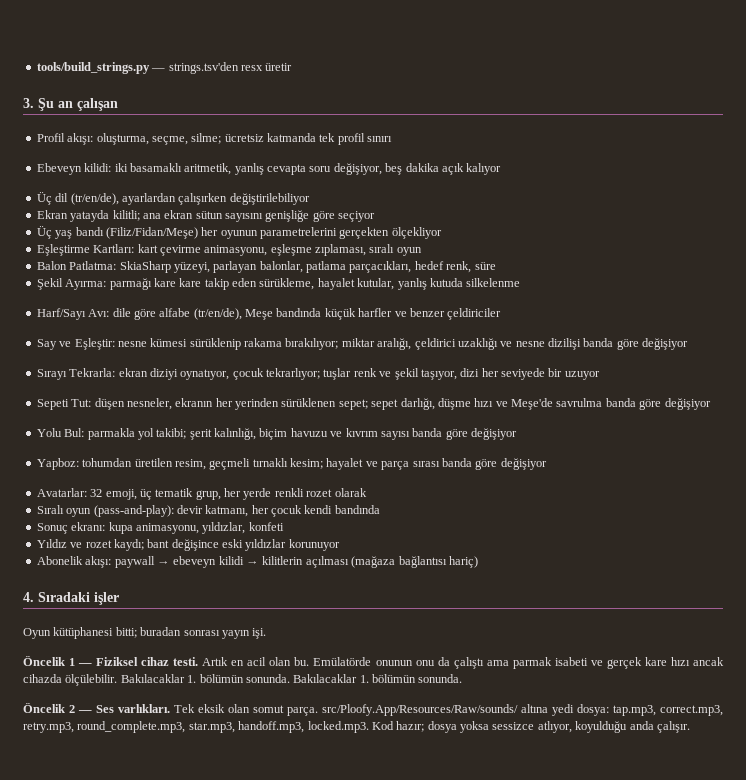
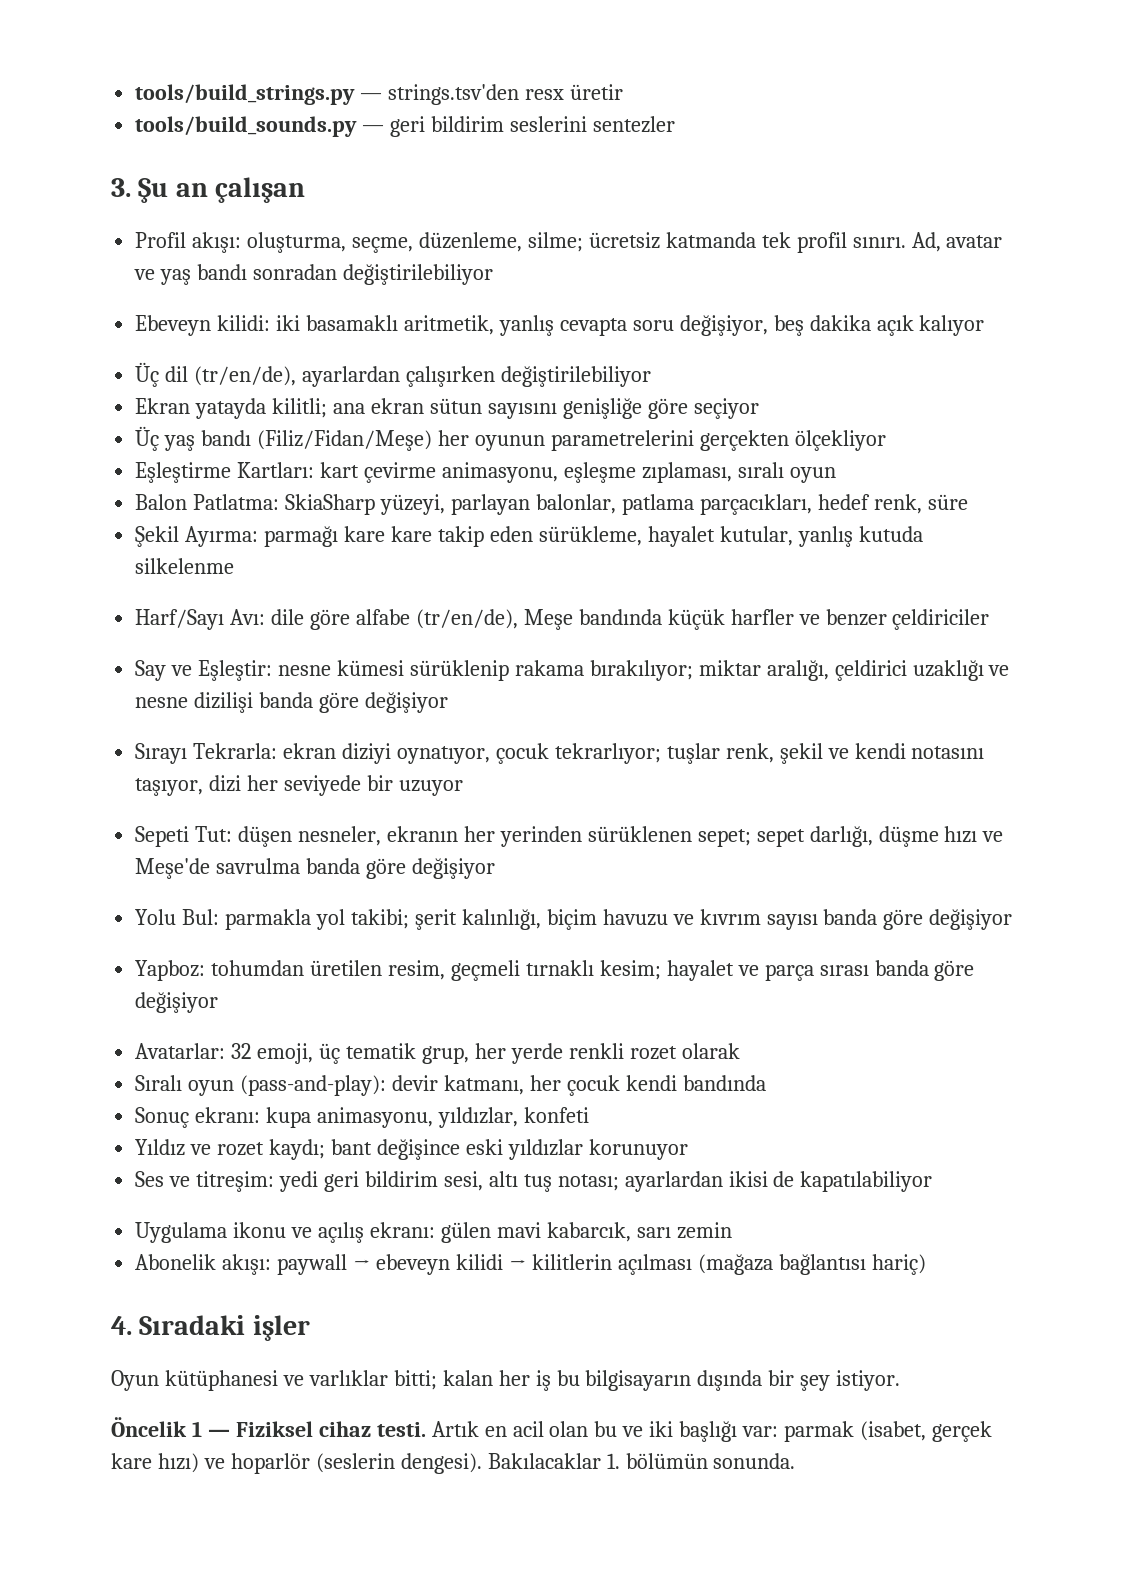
+ tools/build_sounds.py — geri bildirim seslerini sentezler
- Profil akışı: oluşturma, seçme, silme; ücretsiz katmanda tek profil sınırı
+ Profil akışı: oluşturma, seçme, düzenleme, silme; ücretsiz katmanda tek profil sınırı. Ad, avatar ve yaş bandı sonradan değiştirilebiliyor
- Sırayı Tekrarla: ekran diziyi oynatıyor, çocuk tekrarlıyor; tuşlar renk ve şekil taşıyor, dizi her seviyede bir uzuyor
+ Sırayı Tekrarla: ekran diziyi oynatıyor, çocuk tekrarlıyor; tuşlar renk, şekil ve kendi notasını taşıyor, dizi her seviyede bir uzuyor
+ Ses ve titreşim: yedi geri bildirim sesi, altı tuş notası; ayarlardan ikisi de kapatılabiliyor
+ Uygulama ikonu ve açılış ekranı: gülen mavi kabarcık, sarı zemin
- Oyun kütüphanesi bitti; buradan sonrası yayın işi.
+ Oyun kütüphanesi ve varlıklar bitti; kalan her iş bu bilgisayarın dışında bir şey istiyor.
- Artık en acil olan bu. Emülatörde onunun onu da çalıştı ama parmak isabeti ve gerçek kare hızı ancak cihazda ölçülebilir. Bakılacaklar 1. bölümün sonunda. Bakılacaklar 1. bölümün sonunda.
- Öncelik 2 — Ses varlıkları. Tek eksik olan somut parça. src/Ploofy.App/Resources/Raw/sounds/ altına yedi dosya: tap.mp3, correct.mp3, retry.mp3, round_complete.mp3, star.mp3, handoff.mp3, locked.mp3. Kod hazır; dosya yoksa sessizce atlıyor, koyulduğu anda çalışır.
+ Artık en acil olan bu ve iki başlığı var: parmak (isabet, gerçek kare hızı) ve hoparlör (seslerin dengesi). Bakılacaklar 1. bölümün sonunda.

